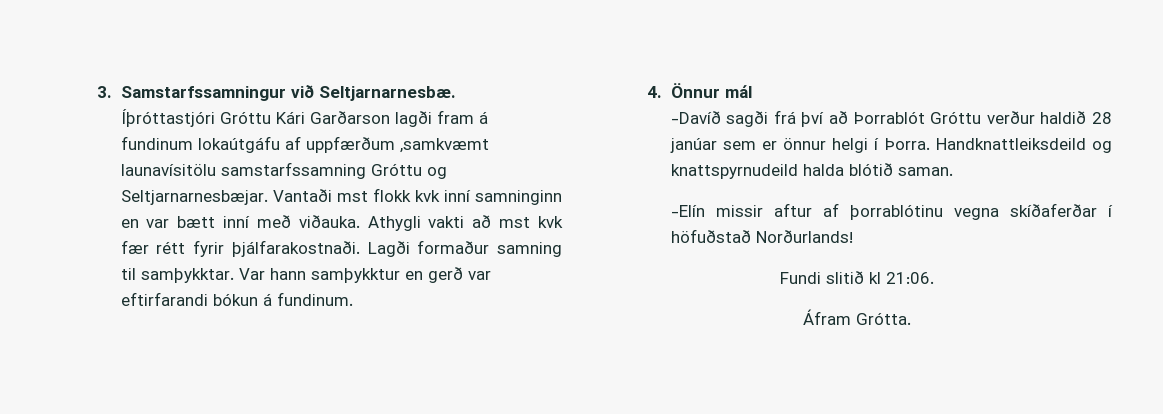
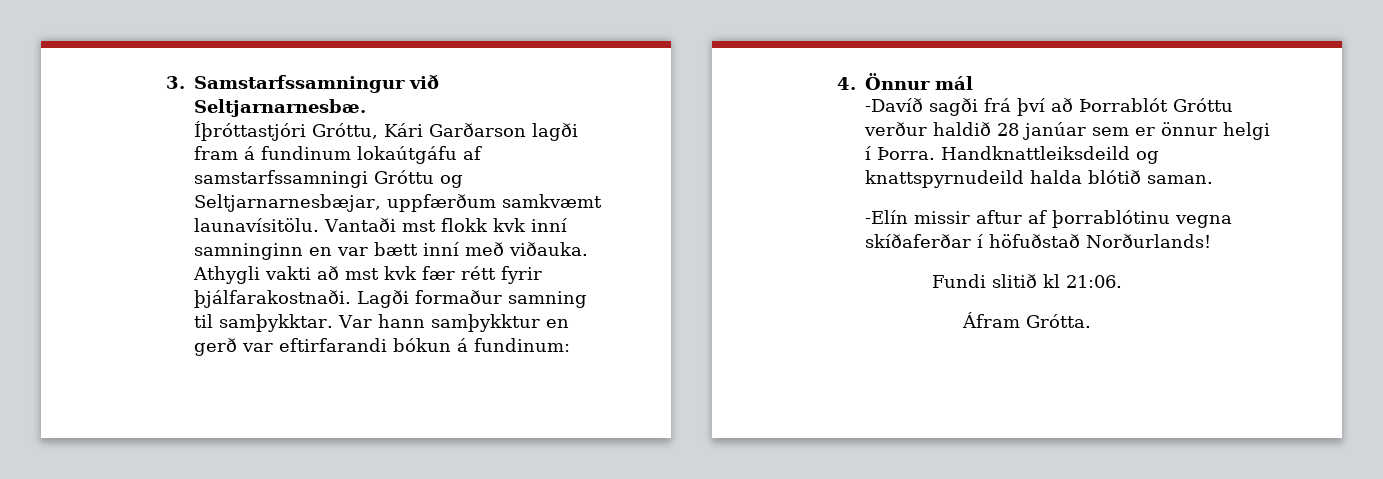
- Íþróttastjóri Gróttu Kári Garðarson lagði fram á fundinum lokaútgáfu af uppfærðum ,samkvæmt launavísitölu samstarfssamning Gróttu og Seltjarnarnesbæjar.
+ Íþróttastjóri Gróttu, Kári Garðarson lagði fram á fundinum lokaútgáfu af samstarfssamningi Gróttu og Seltjarnarnesbæjar, uppfærðum samkvæmt launavísitölu.
- Var hann samþykktur en gerð var eftirfarandi bókun á fundinum.
+ Var hann samþykktur en gerð var eftirfarandi bókun á fundinum:

